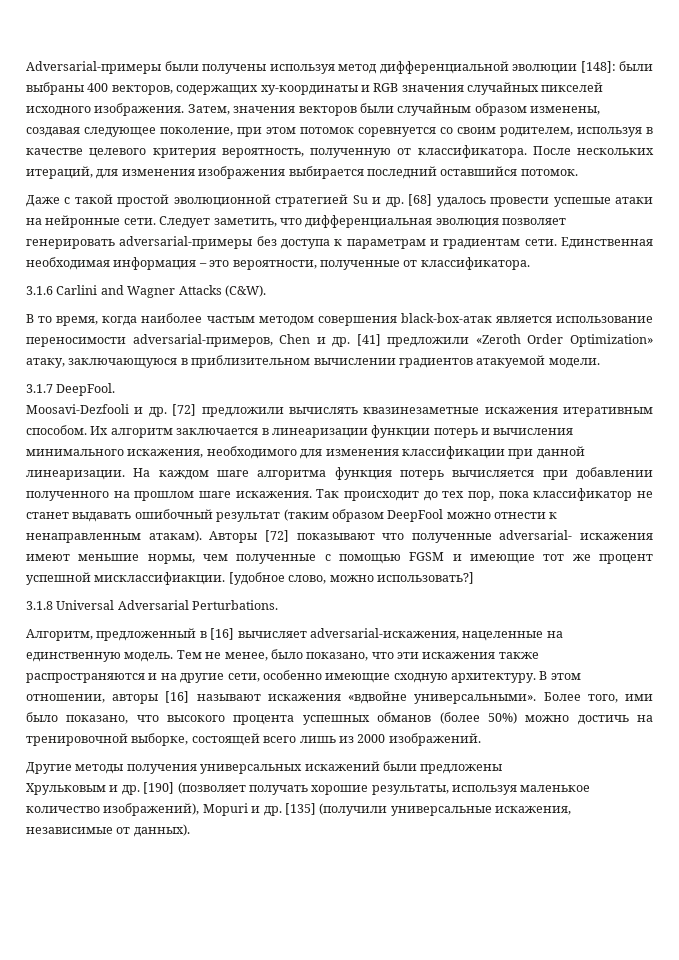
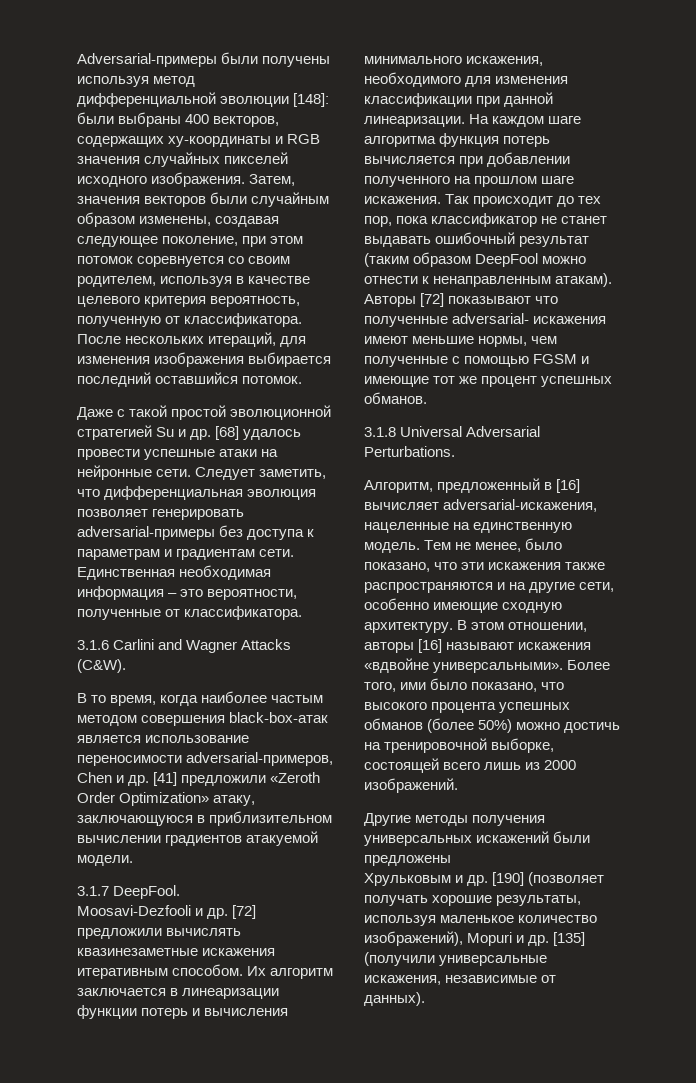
- Даже с такой простой эволюционной стратегией Su и др. [68] удалось провести успешые атаки на нейронные сети.
+ Даже с такой простой эволюционной стратегией Su и др. [68] удалось провести успешные атаки на нейронные сети.
- Авторы [72] показывают что полученные adversarial- искажения имеют меньшие нормы, чем полученные с помощью FGSM и имеющие тот же процент успешной мисклассифиакции. [удобное слово, можно использовать?]
+ Авторы [72] показывают что полученные adversarial- искажения имеют меньшие нормы, чем полученные с помощью FGSM и имеющие тот же процент успешных обманов.

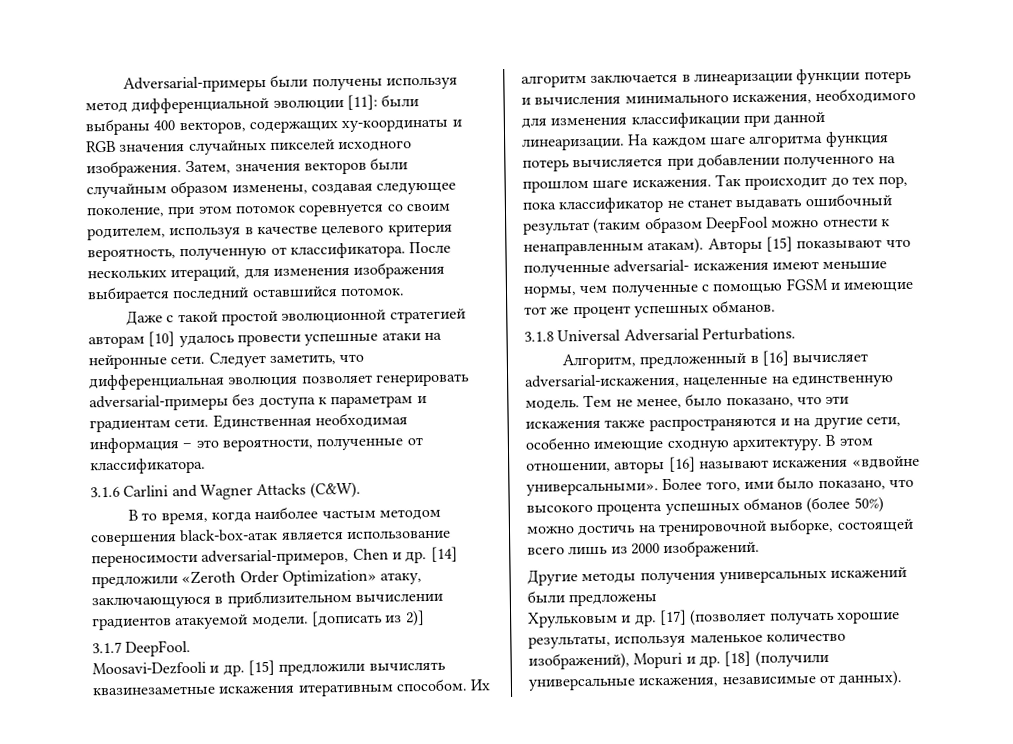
- Adversarial-примеры были получены используя метод дифференциальной эволюции [148]: были выбраны 400 векторов, содержащих xy-координаты и RGB значения случайных пикселей исходного изображения.
+ Adversarial-примеры были получены используя метод дифференциальной эволюции [11]: были выбраны 400 векторов, содержащих xy-координаты и RGB значения случайных пикселей исходного изображения.
- Даже с такой простой эволюционной стратегией Su и др. [68] удалось провести успешные атаки на нейронные сети.
+ Даже с такой простой эволюционной стратегией авторам [10] удалось провести успешные атаки на нейронные сети.
- В то время, когда наиболее частым методом совершения black-box-атак является использование переносимости adversarial-примеров, Chen и др. [41] предложили «Zeroth Order Optimization» атаку, заключающуюся в приблизительном вычислении градиентов атакуемой модели.
+ В то время, когда наиболее частым методом совершения black-box-атак является использование переносимости adversarial-примеров, Chen и др. [14] предложили «Zeroth Order Optimization» атаку, заключающуюся в приблизительном вычислении градиентов атакуемой модели. [дописать из 2)]
- Moosavi-Dezfooli и др. [72] предложили вычислять квазинезаметные искажения итеративным способом.
+ Moosavi-Dezfooli и др. [15] предложили вычислять квазинезаметные искажения итеративным способом.
- Авторы [72] показывают что полученные adversarial- искажения имеют меньшие нормы, чем полученные с помощью FGSM и имеющие тот же процент успешных обманов.
+ Авторы [15] показывают что полученные adversarial- искажения имеют меньшие нормы, чем полученные с помощью FGSM и имеющие тот же процент успешных обманов.
- Хрульковым и др. [190] (позволяет получать хорошие результаты, используя маленькое количество изображений), Mopuri и др. [135] (получили универсальные искажения, независимые от данных).
+ Хрульковым и др. [17] (позволяет получать хорошие результаты, используя маленькое количество изображений), Mopuri и др. [18] (получили универсальные искажения, независимые от данных).

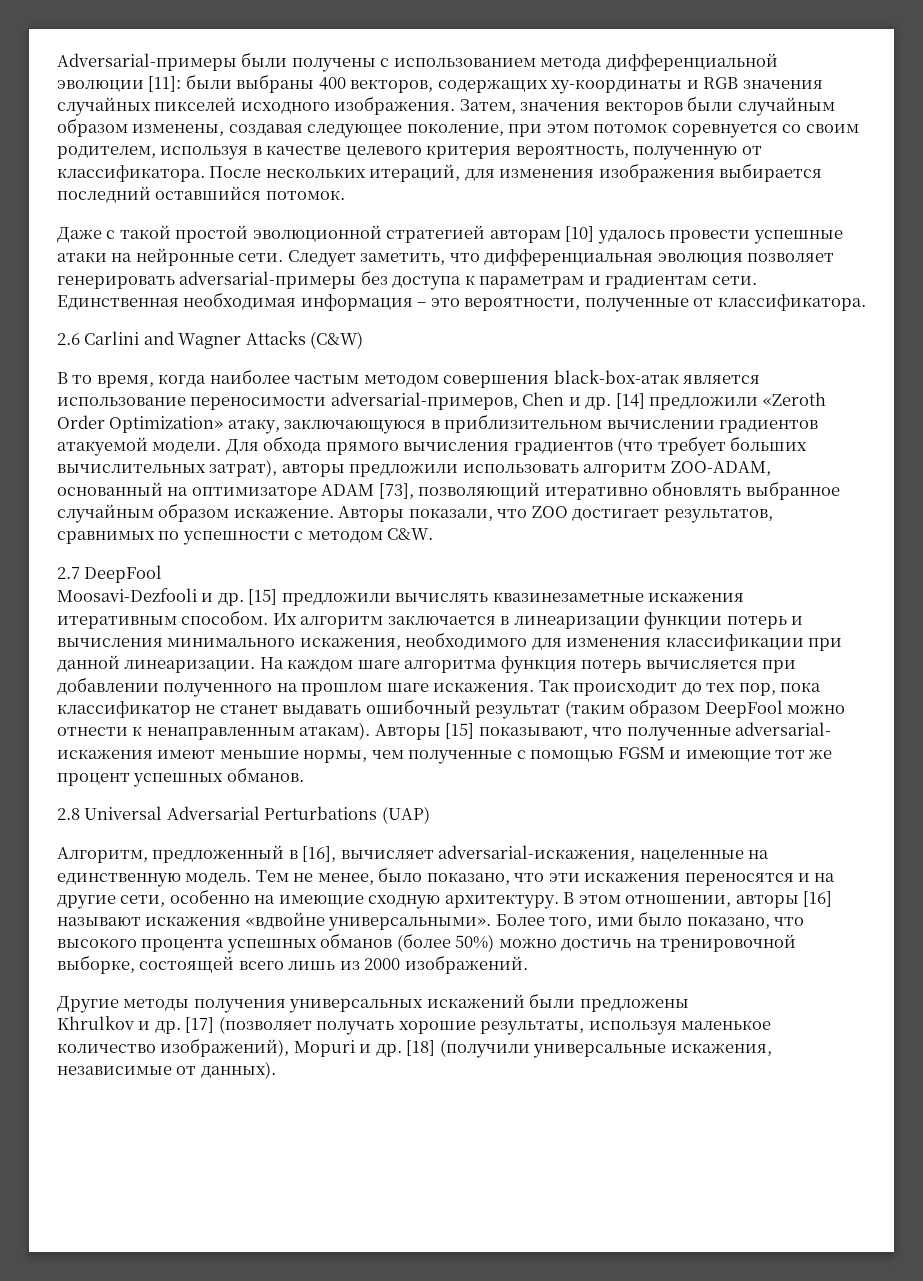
- Adversarial-примеры были получены используя метод дифференциальной эволюции [11]: были выбраны 400 векторов, содержащих xy-координаты и RGB значения случайных пикселей исходного изображения.
+ Adversarial-примеры были получены с использованием метода дифференциальной эволюции [11]: были выбраны 400 векторов, содержащих xy-координаты и RGB значения случайных пикселей исходного изображения.
- 3.1.6 Carlini and Wagner Attacks (C&W).
+ 2.6 Carlini and Wagner Attacks (C&W)
- [дописать из 2)]
- 3.1.7 DeepFool.
+ Для обхода прямого вычисления градиентов (что требует больших вычислительных затрат), авторы предложили использовать алгоритм ZOO-ADAM, основанный на оптимизаторе ADAM [73], позволяющий итеративно обновлять выбранное случайным образом искажение. Авторы показали, что ZOO достигает результатов, сравнимых по успешности с методом C&W.
+ 2.7 DeepFool
- Авторы [15] показывают что полученные adversarial- искажения имеют меньшие нормы, чем полученные с помощью FGSM и имеющие тот же процент успешных обманов.
+ Авторы [15] показывают, что полученные adversarial- искажения имеют меньшие нормы, чем полученные с помощью FGSM и имеющие тот же процент успешных обманов.
- 3.1.8 Universal Adversarial Perturbations.
+ 2.8 Universal Adversarial Perturbations (UAP)
- Алгоритм, предложенный в [16] вычисляет adversarial-искажения, нацеленные на единственную модель.
+ Алгоритм, предложенный в [16], вычисляет adversarial-искажения, нацеленные на единственную модель.
- Тем не менее, было показано, что эти искажения также распространяются и на другие сети, особенно имеющие сходную архитектуру.
+ Тем не менее, было показано, что эти искажения переносятся и на другие сети, особенно на имеющие сходную архитектуру.
- Хрульковым и др. [17] (позволяет получать хорошие результаты, используя маленькое количество изображений), Mopuri и др. [18] (получили универсальные искажения, независимые от данных).
+ Khrulkov и др. [17] (позволяет получать хорошие результаты, используя маленькое количество изображений), Mopuri и др. [18] (получили универсальные искажения, независимые от данных).

